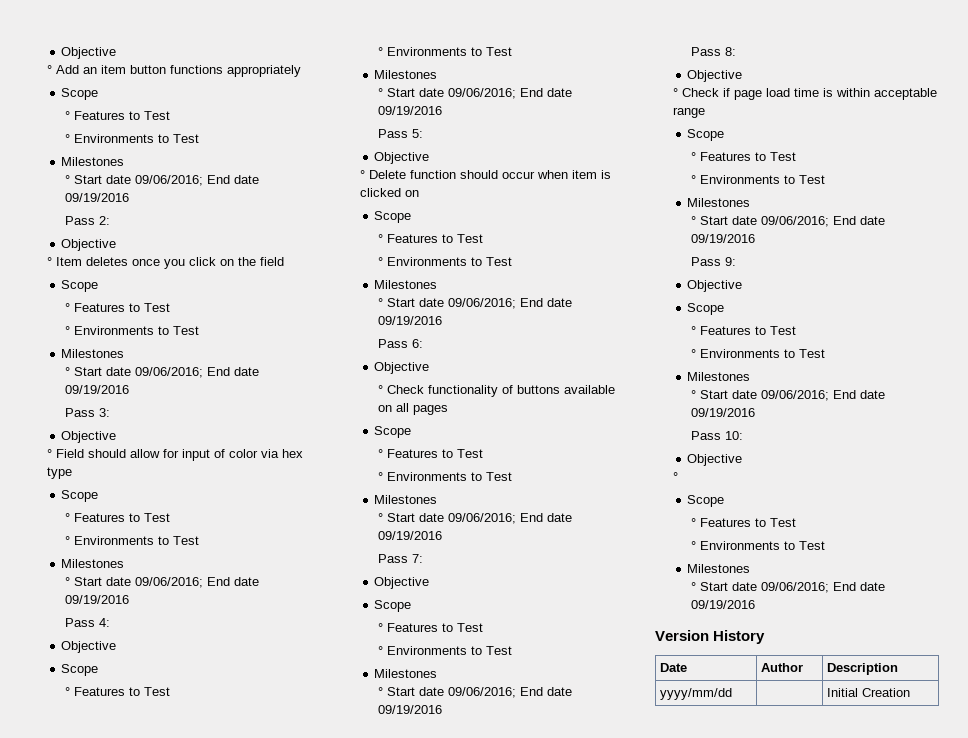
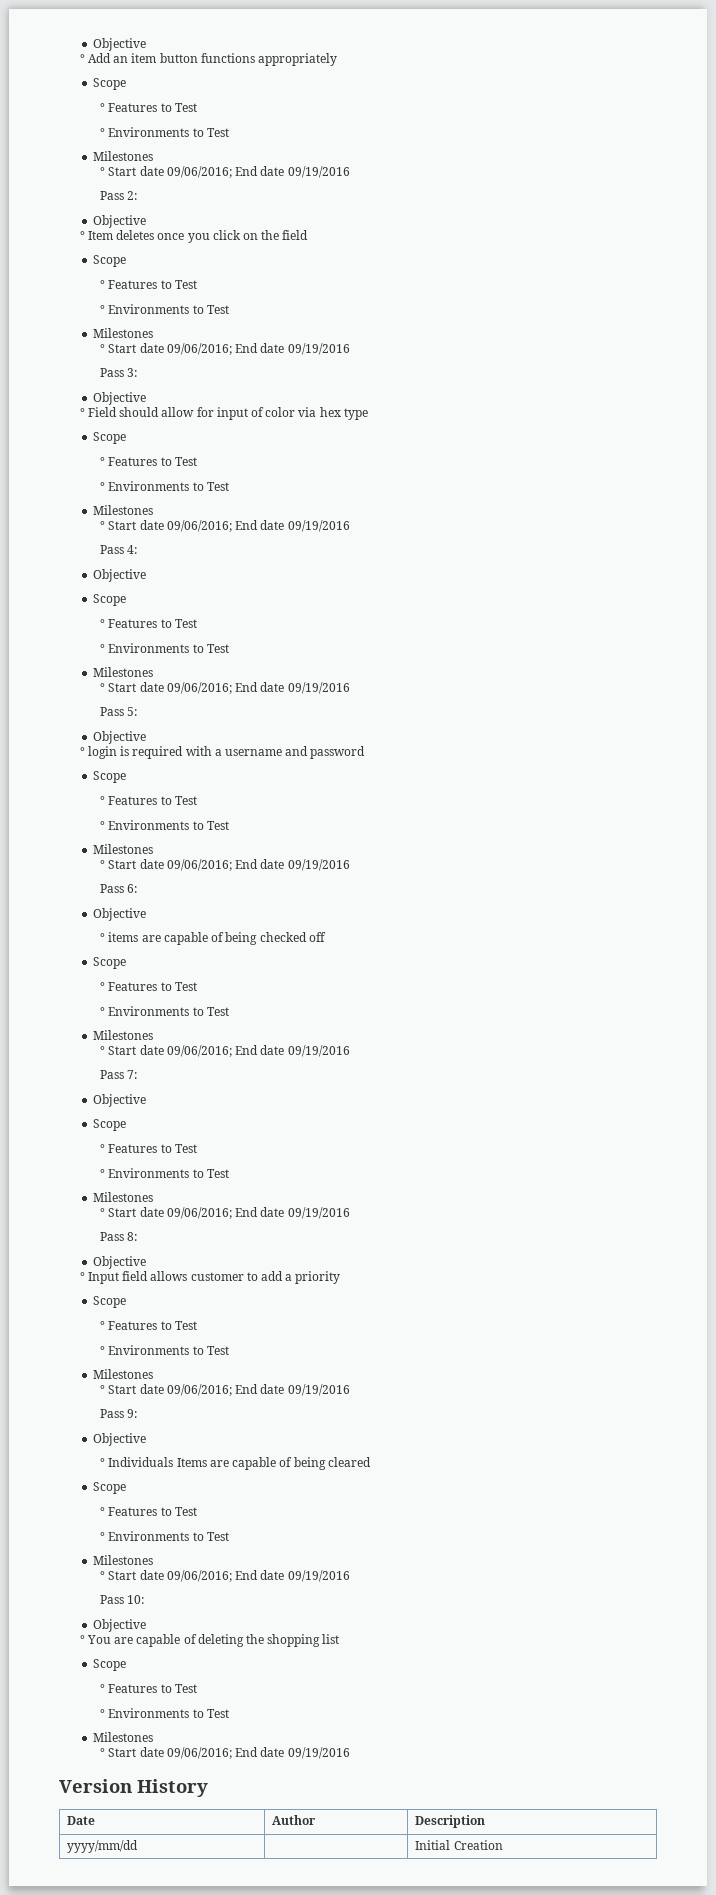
- ° Delete function should occur when item is clicked on
+ ° login is required with a username and password
- ° Check functionality of buttons available on all pages
+ ° items are capable of being checked off
- ° Check if page load time is within acceptable range
+ ° Input field allows customer to add a priority
+ ° Individuals Items are capable of being cleared
  Pass 10:
  Objective
- °
+ ° You are capable of deleting the shopping list

